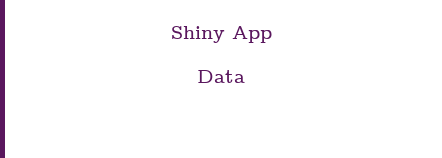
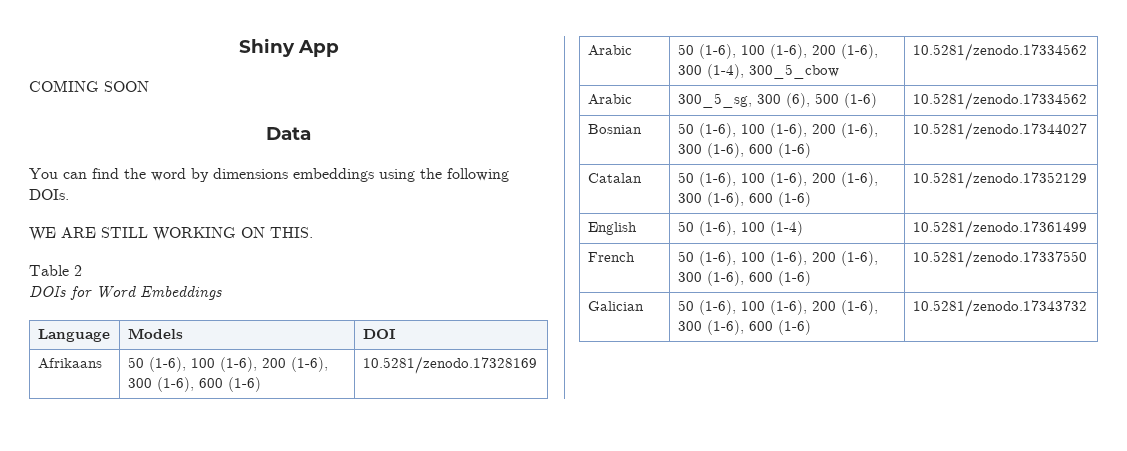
+ COMING SOON
+ You can find the word by dimensions embeddings using the following DOIs.
+ WE ARE STILL WORKING ON THIS.
+ Table 2
+ DOIs for Word Embeddings
+ Language | Models | DOI
+ Afrikaans | 50 (1-6), 100 (1-6), 200 (1-6), 300 (1-6), 600 (1-6) | 10.5281/zenodo.17328169
+ Arabic | 50 (1-6), 100 (1-6), 200 (1-6), 300 (1-4), 300_5_cbow | 10.5281/zenodo.17334562
+ Arabic | 300_5_sg, 300 (6), 500 (1-6) | 10.5281/zenodo.17334562
+ Bosnian | 50 (1-6), 100 (1-6), 200 (1-6), 300 (1-6), 600 (1-6) | 10.5281/zenodo.17344027
+ Catalan | 50 (1-6), 100 (1-6), 200 (1-6), 300 (1-6), 600 (1-6) | 10.5281/zenodo.17352129
+ English | 50 (1-6), 100 (1-4) | 10.5281/zenodo.17361499
+ French | 50 (1-6), 100 (1-6), 200 (1-6), 300 (1-6), 600 (1-6) | 10.5281/zenodo.17337550
+ Galician | 50 (1-6), 100 (1-6), 200 (1-6), 300 (1-6), 600 (1-6) | 10.5281/zenodo.17343732

